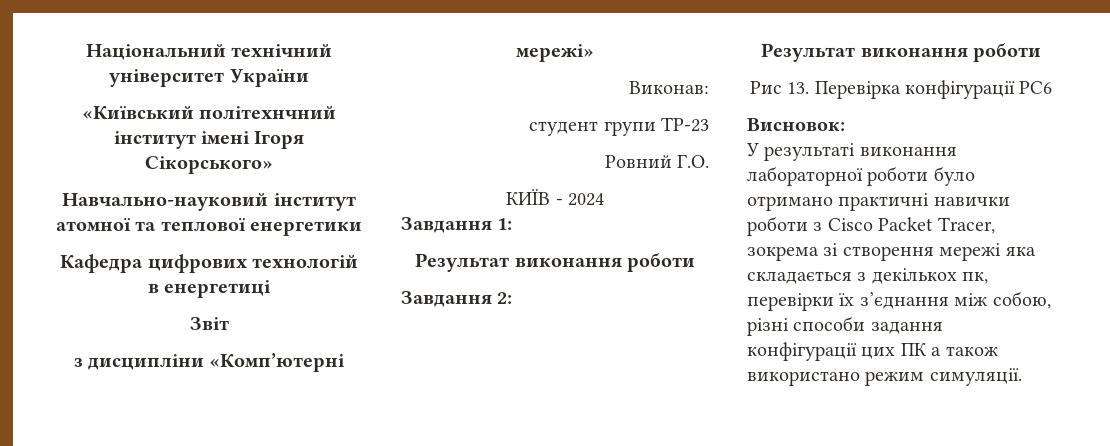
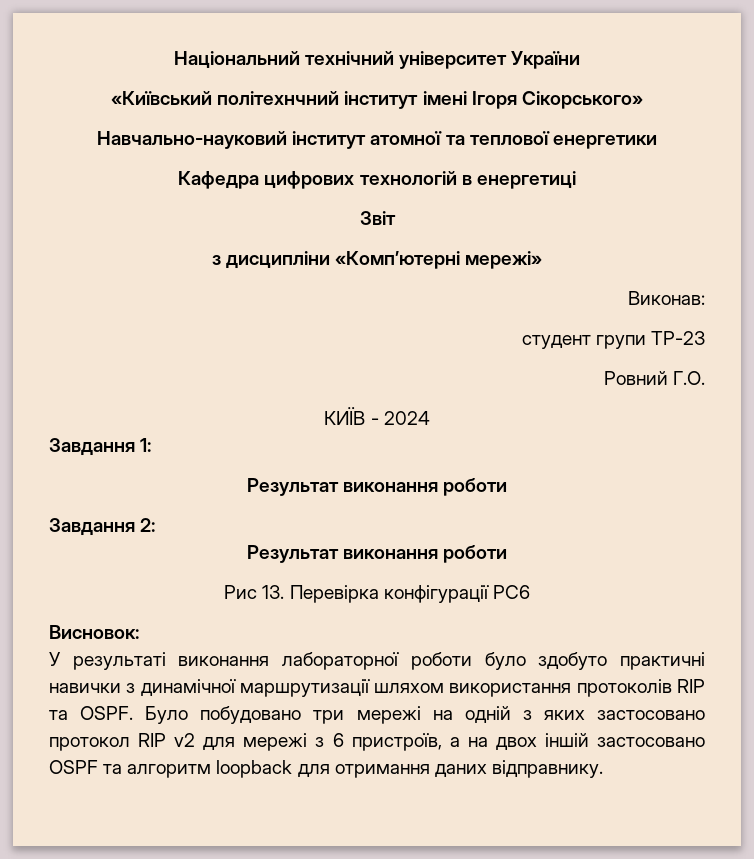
- У результаті виконання лабораторної роботи було отримано практичні навички роботи з Cisco Packet Tracer, зокрема зі створення мережі яка складається з декількох пк, перевірки їх з’єднання між собою, різні способи задання конфігурації цих ПК а також використано режим симуляції.
+ У результаті виконання лабораторної роботи було здобуто практичні навички з динамічної маршрутизації шляхом використання протоколів RIP та OSPF. Було побудовано три мережі на одній з яких застосовано протокол RIP v2 для мережі з 6 пристроїв, а на двох іншій застосовано OSPF та алгоритм loopback для отримання даних відправнику.

